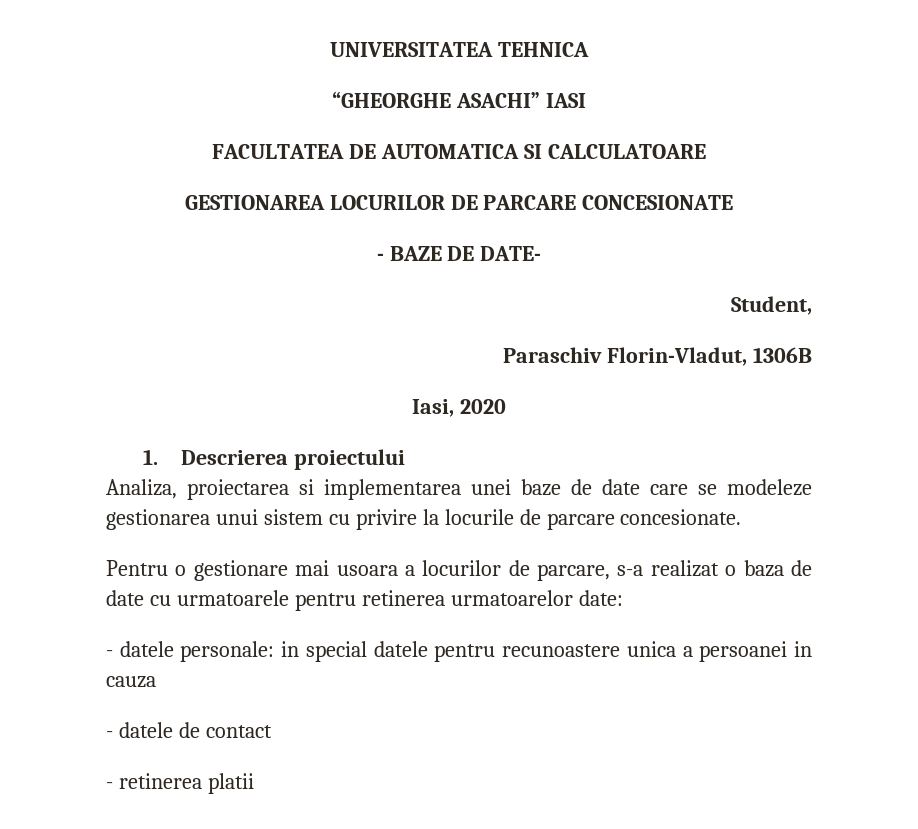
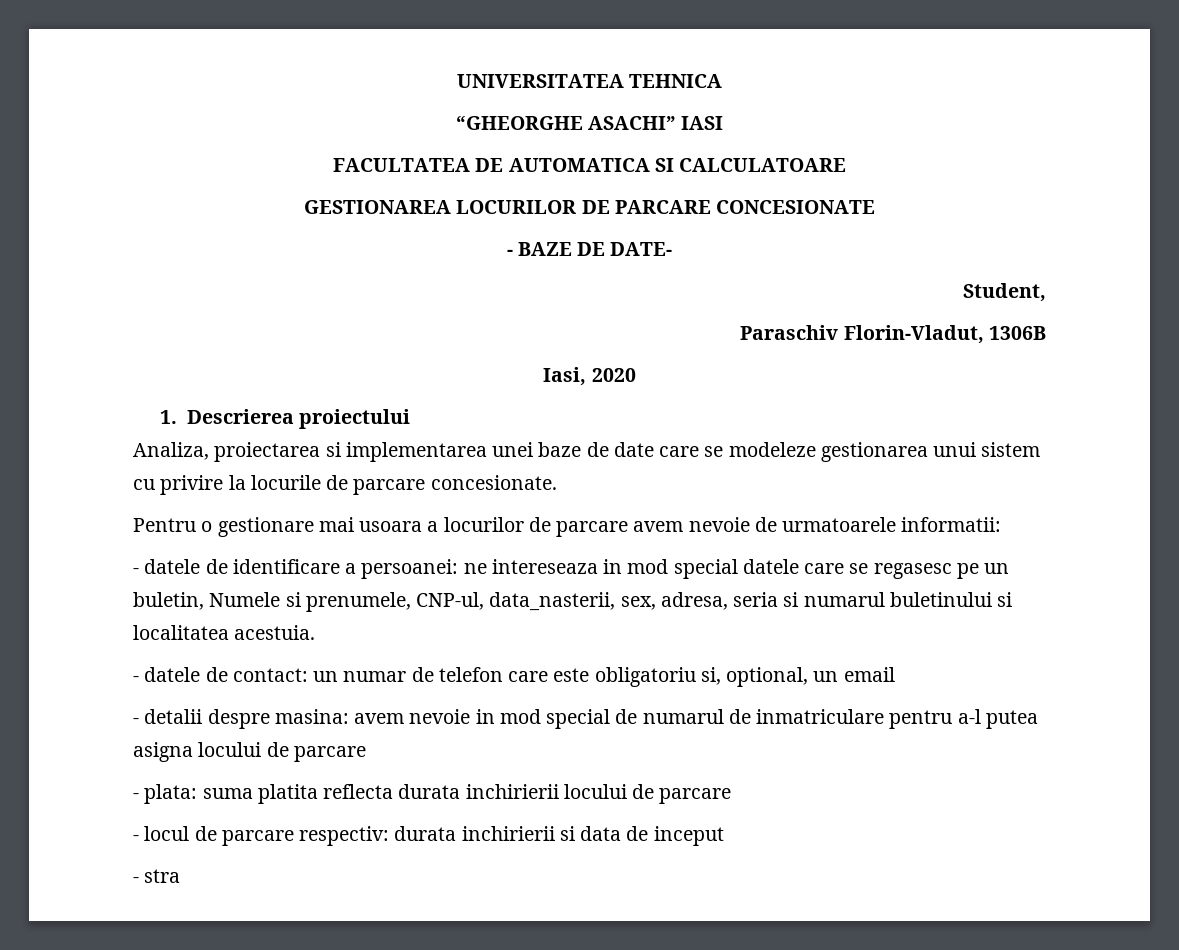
- Pentru o gestionare mai usoara a locurilor de parcare, s-a realizat o baza de date cu urmatoarele pentru retinerea urmatoarelor date:
- - datele personale: in special datele pentru recunoastere unica a persoanei in cauza
- - datele de contact
- - retinerea platii
+ Pentru o gestionare mai usoara a locurilor de parcare avem nevoie de urmatoarele informatii:
+ - datele de identificare a persoanei: ne intereseaza in mod special datele care se regasesc pe un buletin, Numele si prenumele, CNP-ul, data_nasterii, sex, adresa, seria si numarul buletinului si localitatea acestuia.
+ - datele de contact: un numar de telefon care este obligatoriu si, optional, un email
+ - detalii despre masina: avem nevoie in mod special de numarul de inmatriculare pentru a-l putea asigna locului de parcare
+ - plata: suma platita reflecta durata inchirierii locului de parcare
+ - locul de parcare respectiv: durata inchirierii si data de inceput
+ - stra

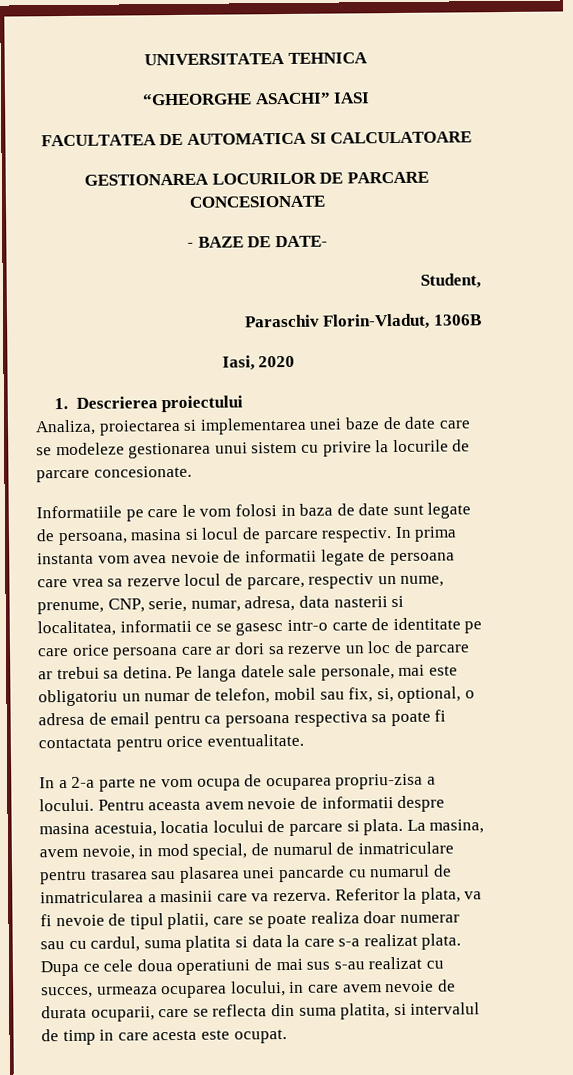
- Pentru o gestionare mai usoara a locurilor de parcare avem nevoie de urmatoarele informatii:
- - datele de identificare a persoanei: ne intereseaza in mod special datele care se regasesc pe un buletin, Numele si prenumele, CNP-ul, data_nasterii, sex, adresa, seria si numarul buletinului si localitatea acestuia.
- - datele de contact: un numar de telefon care este obligatoriu si, optional, un email
- - detalii despre masina: avem nevoie in mod special de numarul de inmatriculare pentru a-l putea asigna locului de parcare
- - plata: suma platita reflecta durata inchirierii locului de parcare
- - locul de parcare respectiv: durata inchirierii si data de inceput
- - stra
+ Informatiile pe care le vom folosi in baza de date sunt legate de persoana, masina si locul de parcare respectiv. In prima instanta vom avea nevoie de informatii legate de persoana care vrea sa rezerve locul de parcare, respectiv un nume, prenume, CNP, serie, numar, adresa, data nasterii si localitatea, informatii ce se gasesc intr-o carte de identitate pe care orice persoana care ar dori sa rezerve un loc de parcare ar trebui sa detina. Pe langa datele sale personale, mai este obligatoriu un numar de telefon, mobil sau fix, si, optional, o adresa de email pentru ca persoana respectiva sa poate fi contactata pentru orice eventualitate.
+ In a 2-a parte ne vom ocupa de ocuparea propriu-zisa a locului. Pentru aceasta avem nevoie de informatii despre masina acestuia, locatia locului de parcare si plata. La masina, avem nevoie, in mod special, de numarul de inmatriculare pentru trasarea sau plasarea unei pancarde cu numarul de inmatricularea a masinii care va rezerva. Referitor la plata, va fi nevoie de tipul platii, care se poate realiza doar numerar sau cu cardul, suma platita si data la care s-a realizat plata. Dupa ce cele doua operatiuni de mai sus s-au realizat cu succes, urmeaza ocuparea locului, in care avem nevoie de durata ocuparii, care se reflecta din suma platita, si intervalul de timp in care acesta este ocupat.

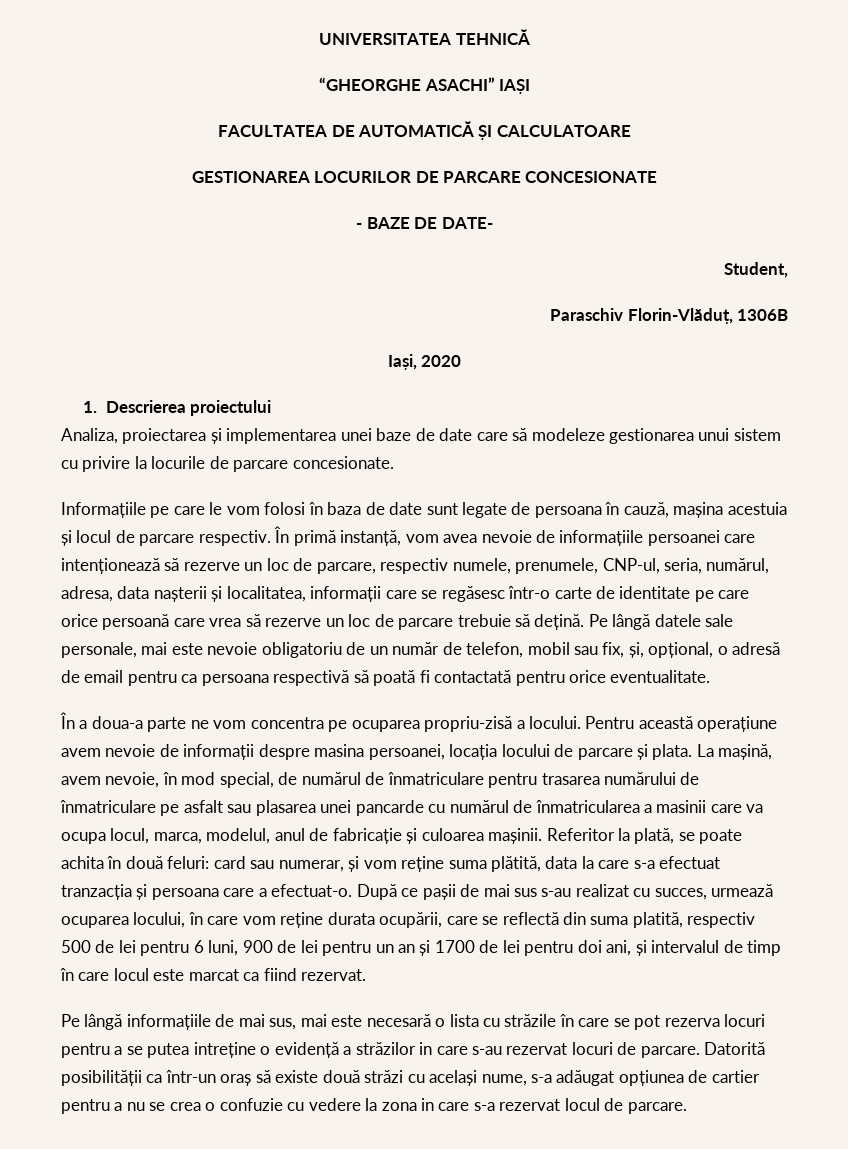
- UNIVERSITATEA TEHNICA
+ UNIVERSITATEA TEHNICĂ
- “GHEORGHE ASACHI” IASI
+ “GHEORGHE ASACHI” IAȘI
- FACULTATEA DE AUTOMATICA SI CALCULATOARE
+ FACULTATEA DE AUTOMATICĂ ȘI CALCULATOARE
- Paraschiv Florin-Vladut, 1306B
+ Paraschiv Florin-Vlăduț, 1306B
- Iasi, 2020
+ Iași, 2020
- Analiza, proiectarea si implementarea unei baze de date care se modeleze gestionarea unui sistem cu privire la locurile de parcare concesionate.
+ Analiza, proiectarea și implementarea unei baze de date care să modeleze gestionarea unui sistem cu privire la locurile de parcare concesionate.
- Informatiile pe care le vom folosi in baza de date sunt legate de persoana, masina si locul de parcare respectiv.
+ Informațiile pe care le vom folosi în baza de date sunt legate de persoana în cauză, mașina acestuia și locul de parcare respectiv.
- In prima instanta vom avea nevoie de informatii legate de persoana care vrea sa rezerve locul de parcare, respectiv un nume, prenume, CNP, serie, numar, adresa, data nasterii si localitatea, informatii ce se gasesc intr-o carte de identitate pe care orice persoana care ar dori sa rezerve un loc de parcare ar trebui sa detina. Pe langa datele sale personale, mai este obligatoriu un numar de telefon, mobil sau fix, si, optional, o adresa de email pentru ca persoana respectiva sa poate fi contactata pentru orice eventualitate.
- In a 2-a parte ne vom ocupa de ocuparea propriu-zisa a locului.
+ În primă instanță, vom avea nevoie de informațiile persoanei care intenționează să rezerve un loc de parcare, respectiv numele, prenumele, CNP-ul, seria, numărul, adresa, data nașterii și localitatea, informații care se regăsesc într-o carte de identitate pe care orice persoană care vrea să rezerve un loc de parcare trebuie să dețină. Pe lângă datele sale personale, mai este nevoie obligatoriu de un număr de telefon, mobil sau fix, și, opțional, o adresă de email pentru ca persoana respectivă să poată fi contactată pentru orice eventualitate.
+ În a doua-a parte ne vom concentra pe ocuparea propriu-zisă a locului.
- Pentru aceasta avem nevoie de informatii despre masina acestuia, locatia locului de parcare si plata.
+ Pentru această operațiune avem nevoie de informații despre masina persoanei, locația locului de parcare și plata.
- La masina, avem nevoie, in mod special, de numarul de inmatriculare pentru trasarea sau plasarea unei pancarde cu numarul de inmatricularea a masinii care va rezerva. Referitor la plata, va fi nevoie de tipul platii, care se poate realiza doar numerar sau cu cardul, suma platita si data la care s-a realizat plata. Dupa ce cele doua operatiuni de mai sus s-au realizat cu succes, urmeaza ocuparea locului, in care avem nevoie de durata ocuparii, care se reflecta din suma platita, si intervalul de timp in care acesta este ocupat.
+ La mașină, avem nevoie, în mod special, de numărul de înmatriculare pentru trasarea numărului de înmatriculare pe asfalt sau plasarea unei pancarde cu numărul de înmatricularea a masinii care va ocupa locul, marca, modelul, anul de fabricație și culoarea mașinii. Referitor la plată, se poate achita în două feluri: card sau numerar, și vom reține suma plătită, data la care s-a efectuat tranzacția și persoana care a efectuat-o. După ce pașii de mai sus s-au realizat cu succes, urmează ocuparea locului, în care vom reține durata ocupării, care se reflectă din suma platită, respectiv 500 de lei pentru 6 luni, 900 de lei pentru un an și 1700 de lei pentru doi ani, și intervalul de timp în care locul este marcat ca fiind rezervat.
+ Pe lângă informațiile de mai sus, mai este necesară o lista cu străzile în care se pot rezerva locuri pentru a se putea intreține o evidență a străzilor in care s-au rezervat locuri de parcare. Datorită posibilității ca într-un oraș să existe două străzi cu același nume, s-a adăugat opțiunea de cartier pentru a nu se crea o confuzie cu vedere la zona in care s-a rezervat locul de parcare.

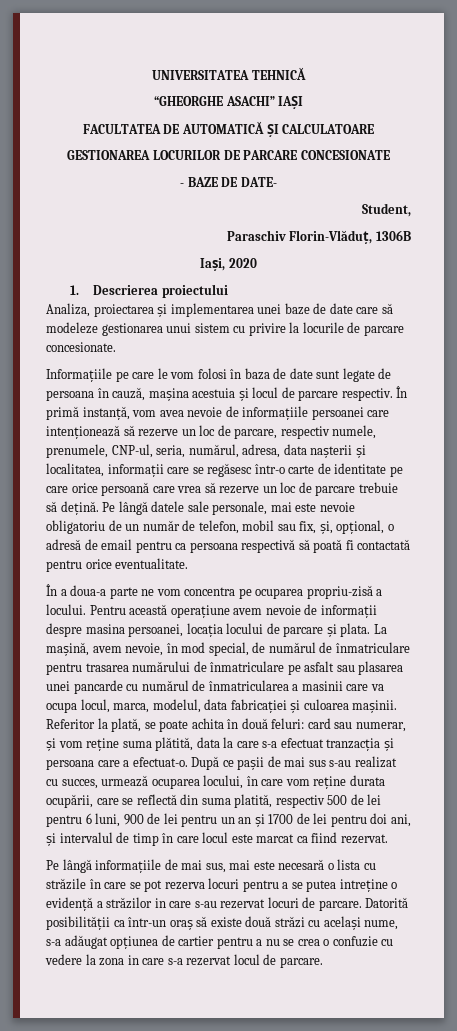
- La mașină, avem nevoie, în mod special, de numărul de înmatriculare pentru trasarea numărului de înmatriculare pe asfalt sau plasarea unei pancarde cu numărul de înmatricularea a masinii care va ocupa locul, marca, modelul, anul de fabricație și culoarea mașinii.
+ La mașină, avem nevoie, în mod special, de numărul de înmatriculare pentru trasarea numărului de înmatriculare pe asfalt sau plasarea unei pancarde cu numărul de înmatricularea a masinii care va ocupa locul, marca, modelul, data fabricației și culoarea mașinii.

